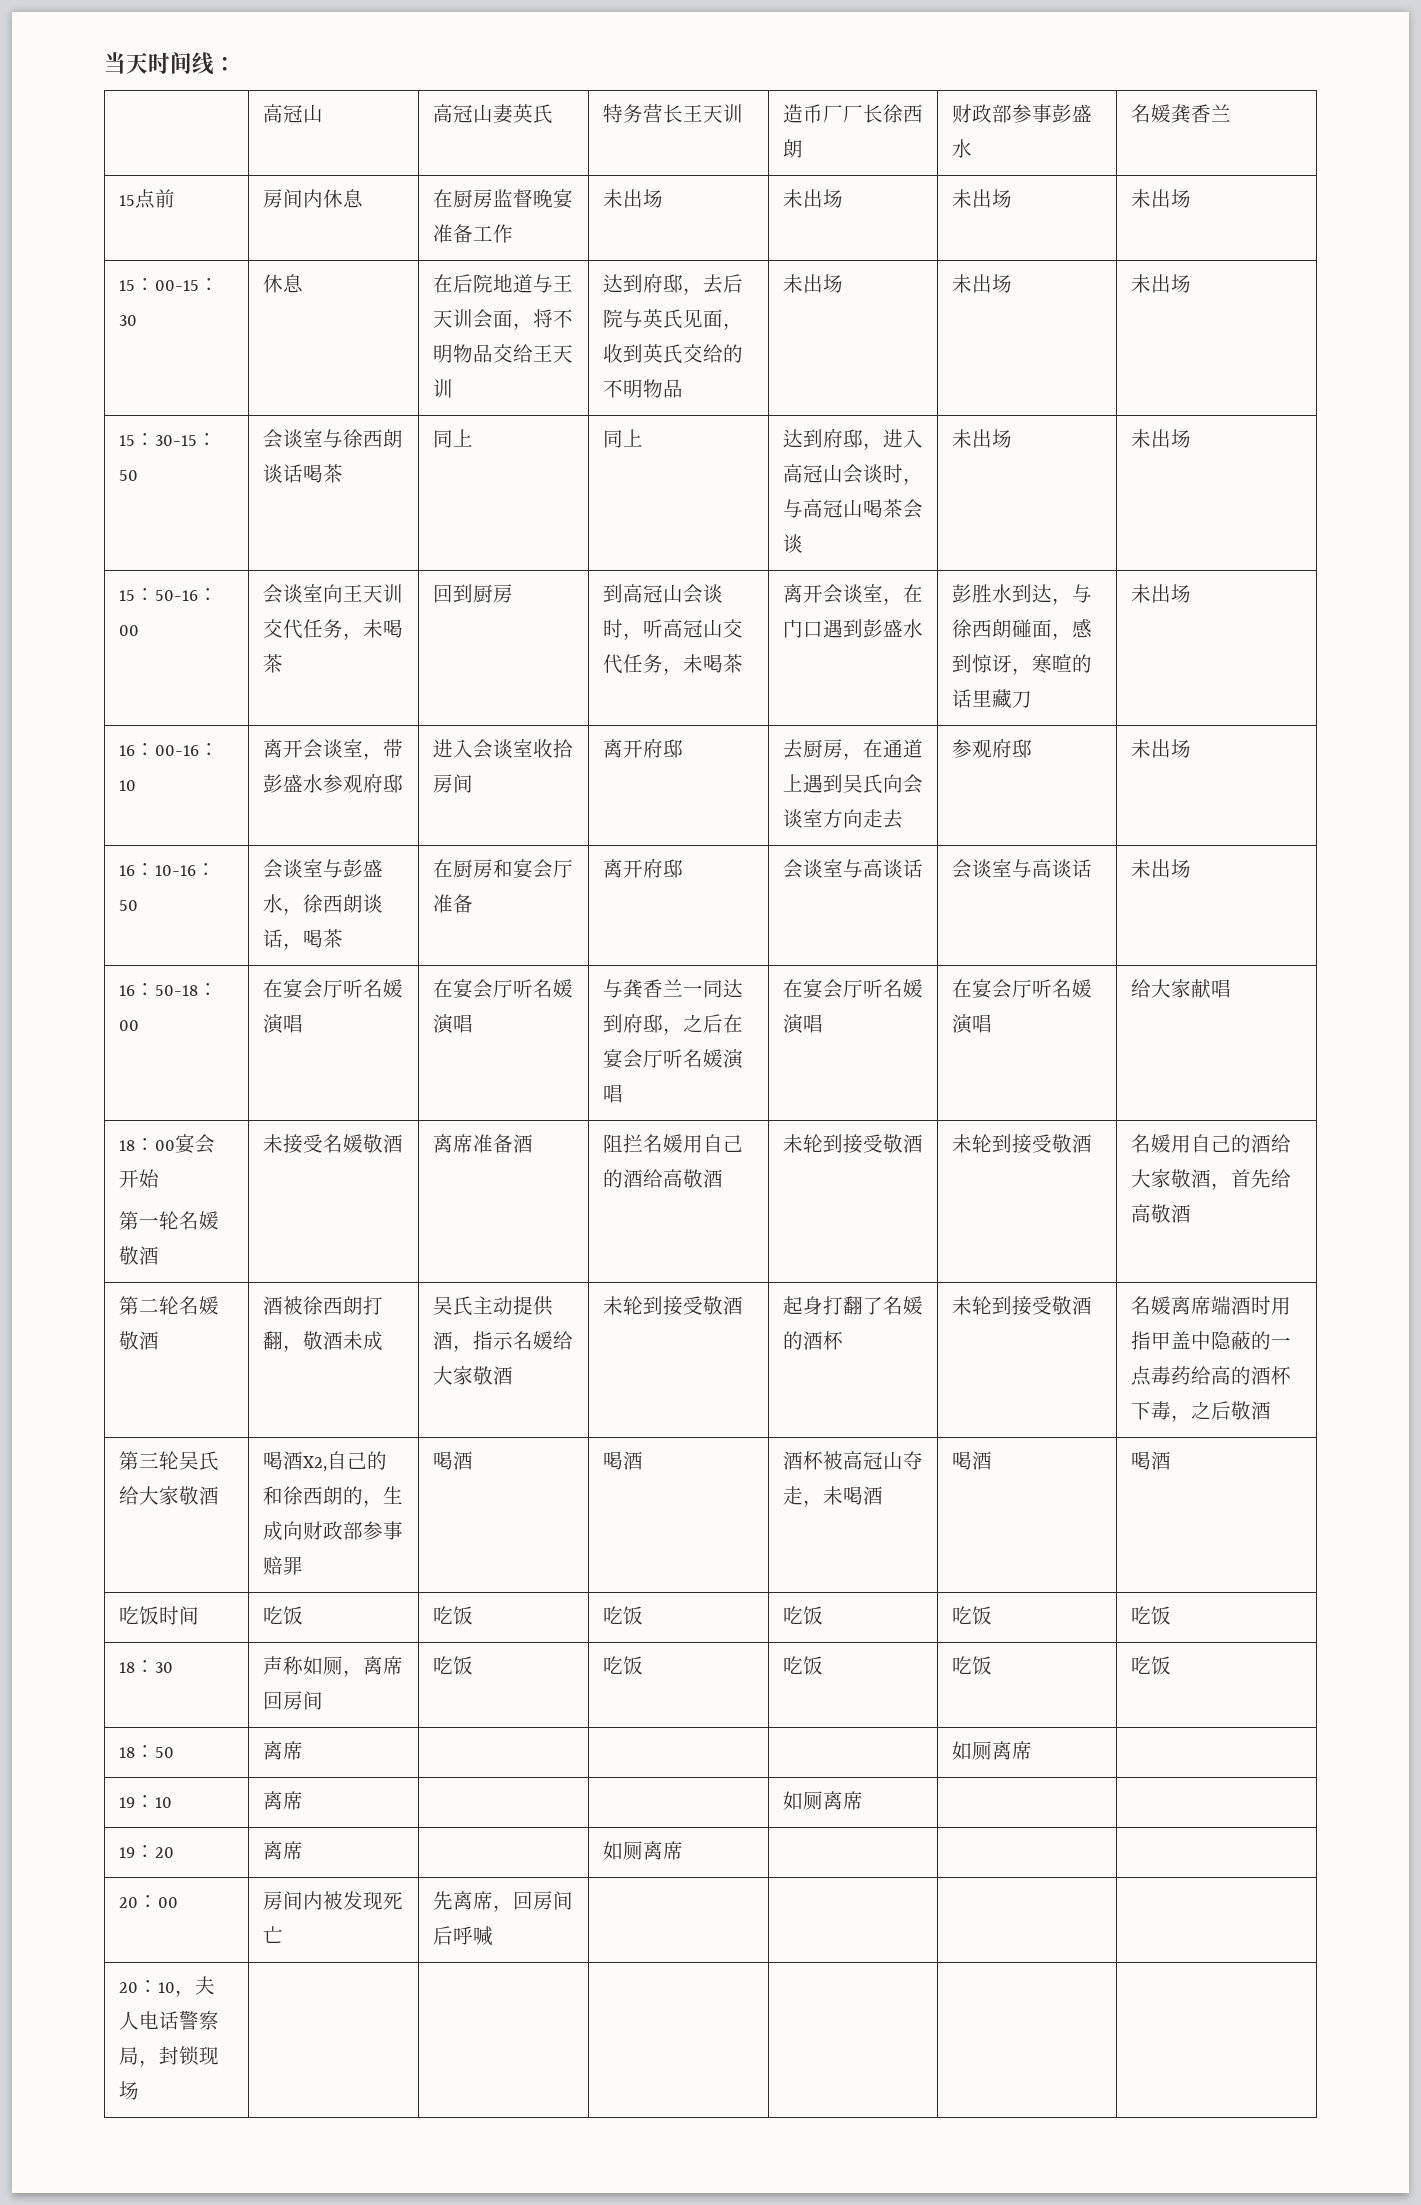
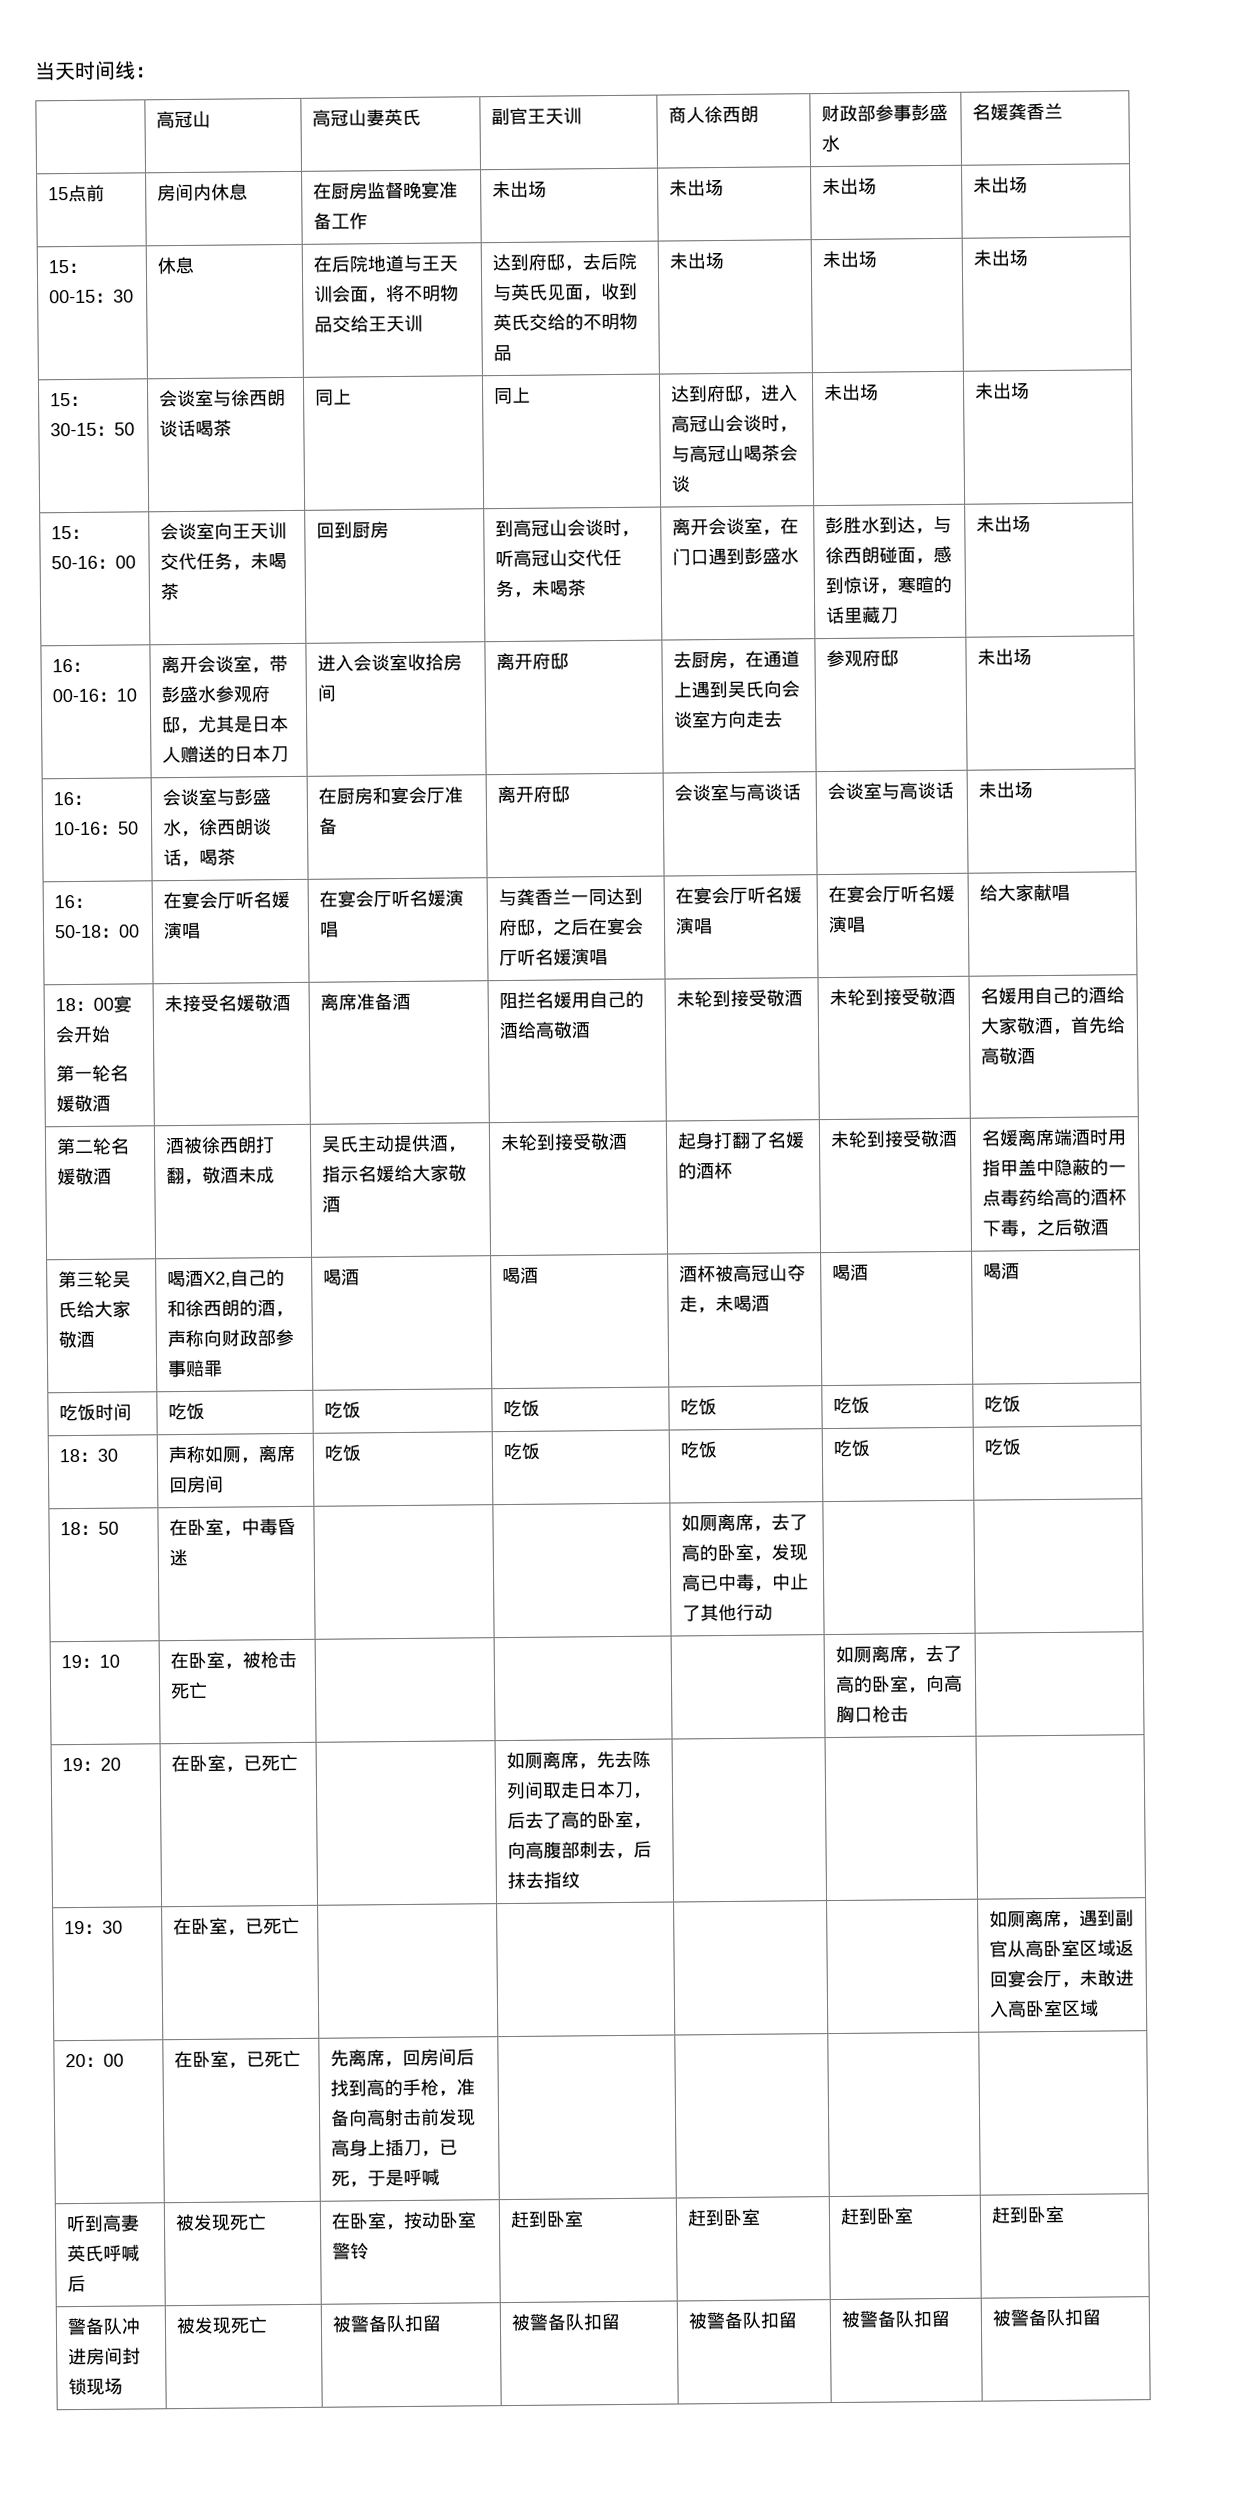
- | 高冠山 | 高冠山妻英氏 | 特务营长王天训 | 造币厂厂长徐西朗 | 财政部参事彭盛水 | 名媛龚香兰
+ | 高冠山 | 高冠山妻英氏 | 副官王天训 | 商人徐西朗 | 财政部参事彭盛水 | 名媛龚香兰
- 16：00-16：10 | 离开会谈室，带彭盛水参观府邸 | 进入会谈室收拾房间 | 离开府邸 | 去厨房，在通道上遇到吴氏向会谈室方向走去 | 参观府邸 | 未出场
+ 16：00-16：10 | 离开会谈室，带彭盛水参观府邸，尤其是日本人赠送的日本刀 | 进入会谈室收拾房间 | 离开府邸 | 去厨房，在通道上遇到吴氏向会谈室方向走去 | 参观府邸 | 未出场
- 第三轮吴氏给大家敬酒 | 喝酒X2,自己的和徐西朗的，生成向财政部参事赔罪 | 喝酒 | 喝酒 | 酒杯被高冠山夺走，未喝酒 | 喝酒 | 喝酒
+ 第三轮吴氏给大家敬酒 | 喝酒X2,自己的和徐西朗的酒，声称向财政部参事赔罪 | 喝酒 | 喝酒 | 酒杯被高冠山夺走，未喝酒 | 喝酒 | 喝酒
- 18：50 | 离席 | | | | 如厕离席 |
- 19：10 | 离席 | | | 如厕离席 | |
- 19：20 | 离席 | | 如厕离席 | | |
+ 18：50 | 在卧室，中毒昏迷 | | | 如厕离席，去了高的卧室，发现高已中毒，中止了其他行动 | |
+ 19：10 | 在卧室，被枪击死亡 | | | | 如厕离席，去了高的卧室，向高胸口枪击 |
+ 19：20 | 在卧室，已死亡 | | 如厕离席，先去陈列间取走日本刀，后去了高的卧室，向高腹部刺去，后抹去指纹 | | |
+ 19：30 | 在卧室，已死亡 | | | | | 如厕离席，遇到副官从高卧室区域返回宴会厅，未敢进入高卧室区域
- 20：00 | 房间内被发现死亡 | 先离席，回房间后呼喊 | | | |
- 20：10，夫人电话警察局，封锁现场 | | | | | |
+ 20：00 | 在卧室，已死亡 | 先离席，回房间后找到高的手枪，准备向高射击前发现高身上插刀，已死，于是呼喊 | | | |
+ 听到高妻英氏呼喊后 | 被发现死亡 | 在卧室，按动卧室警铃 | 赶到卧室 | 赶到卧室 | 赶到卧室 | 赶到卧室
+ 警备队冲进房间封锁现场 | 被发现死亡 | 被警备队扣留 | 被警备队扣留 | 被警备队扣留 | 被警备队扣留 | 被警备队扣留

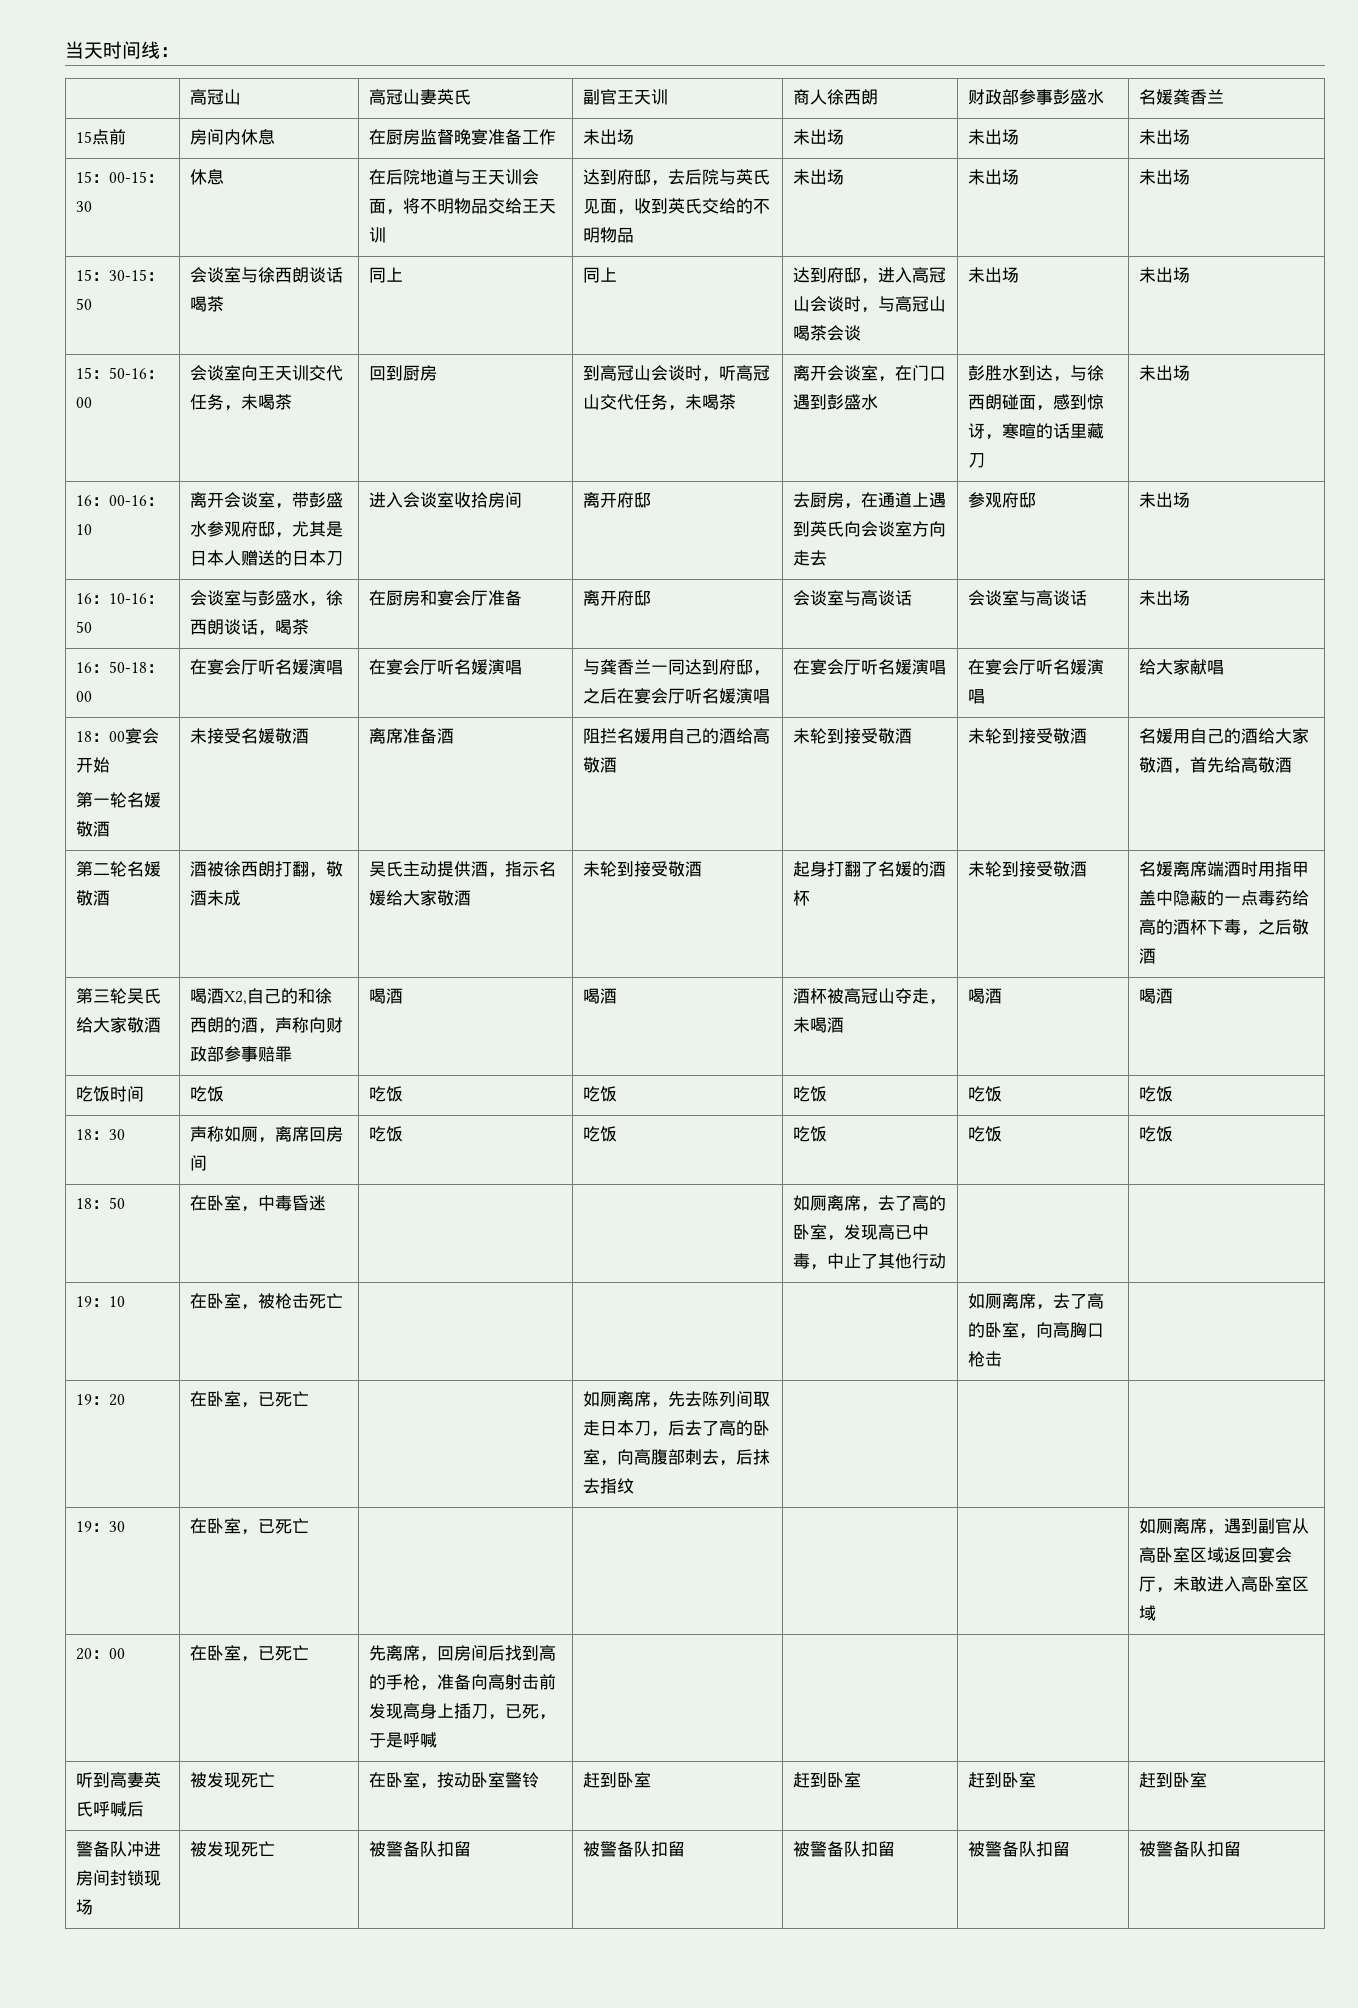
- 16：00-16：10 | 离开会谈室，带彭盛水参观府邸，尤其是日本人赠送的日本刀 | 进入会谈室收拾房间 | 离开府邸 | 去厨房，在通道上遇到吴氏向会谈室方向走去 | 参观府邸 | 未出场
+ 16：00-16：10 | 离开会谈室，带彭盛水参观府邸，尤其是日本人赠送的日本刀 | 进入会谈室收拾房间 | 离开府邸 | 去厨房，在通道上遇到英氏向会谈室方向走去 | 参观府邸 | 未出场

